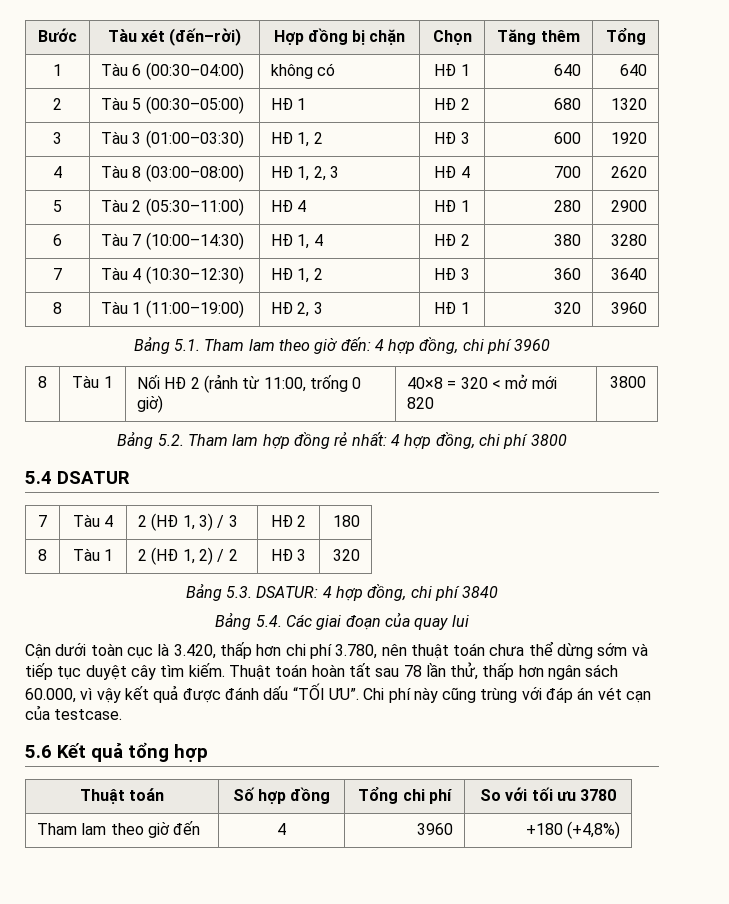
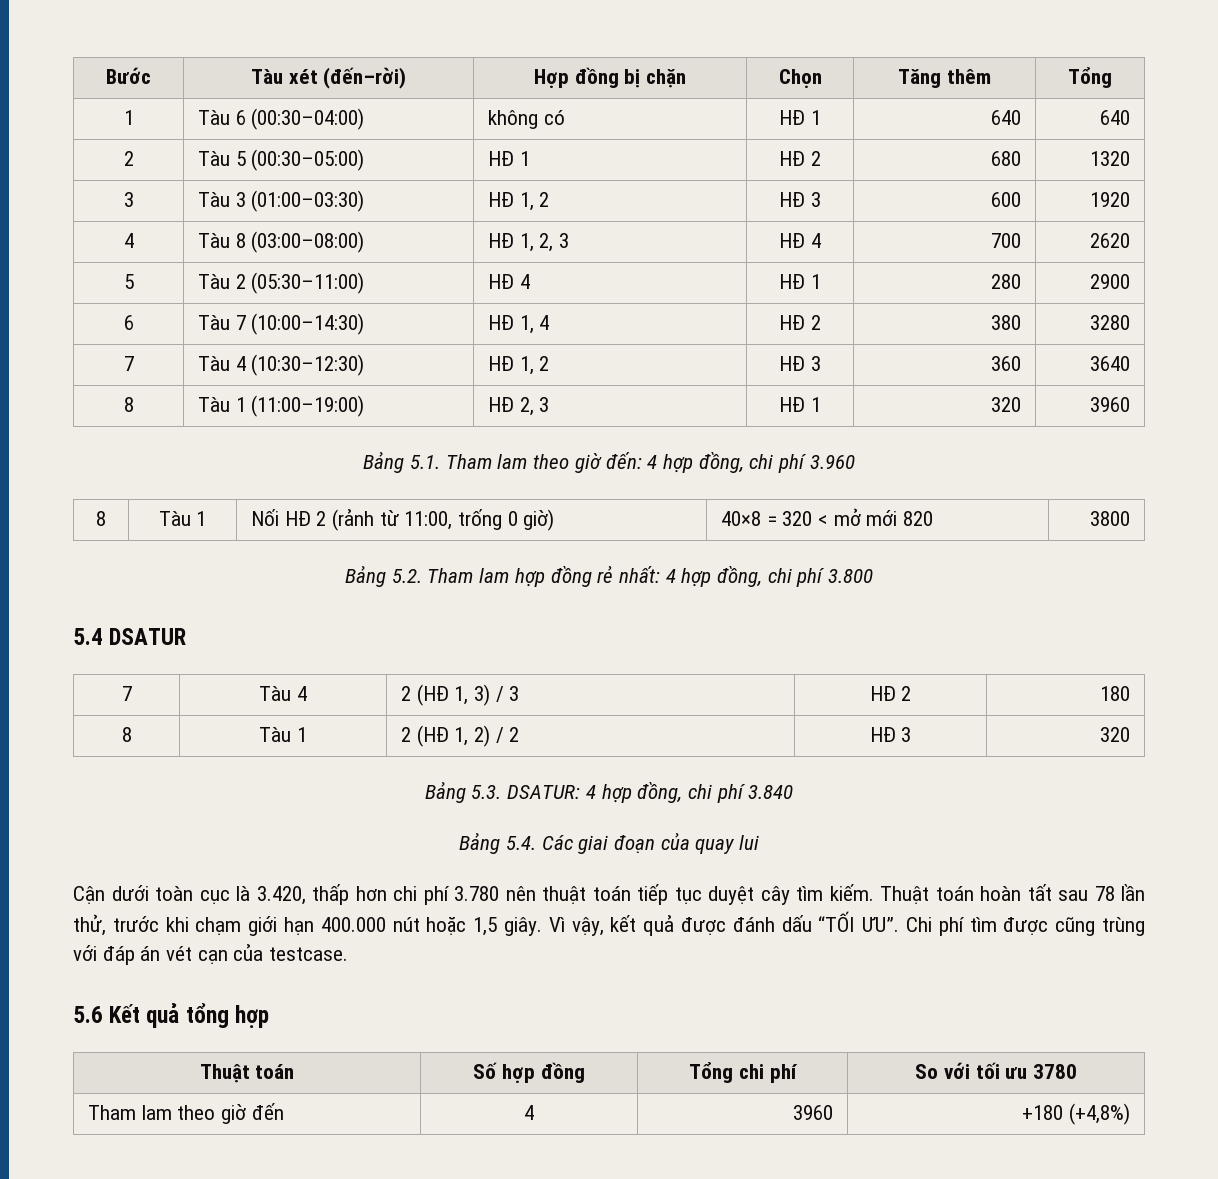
- Bảng 5.1. Tham lam theo giờ đến: 4 hợp đồng, chi phí 3960
+ Bảng 5.1. Tham lam theo giờ đến: 4 hợp đồng, chi phí 3.960
- Bảng 5.2. Tham lam hợp đồng rẻ nhất: 4 hợp đồng, chi phí 3800
+ Bảng 5.2. Tham lam hợp đồng rẻ nhất: 4 hợp đồng, chi phí 3.800
- Bảng 5.3. DSATUR: 4 hợp đồng, chi phí 3840
+ Bảng 5.3. DSATUR: 4 hợp đồng, chi phí 3.840
- Cận dưới toàn cục là 3.420, thấp hơn chi phí 3.780, nên thuật toán chưa thể dừng sớm và tiếp tục duyệt cây tìm kiếm.
+ Cận dưới toàn cục là 3.420, thấp hơn chi phí 3.780 nên thuật toán tiếp tục duyệt cây tìm kiếm.
- Thuật toán hoàn tất sau 78 lần thử, thấp hơn ngân sách 60.000, vì vậy kết quả được đánh dấu “TỐI ƯU”. Chi phí này cũng trùng với đáp án vét cạn của testcase.
+ Thuật toán hoàn tất sau 78 lần thử, trước khi chạm giới hạn 400.000 nút hoặc 1,5 giây. Vì vậy, kết quả được đánh dấu “TỐI ƯU”. Chi phí tìm được cũng trùng với đáp án vét cạn của testcase.

